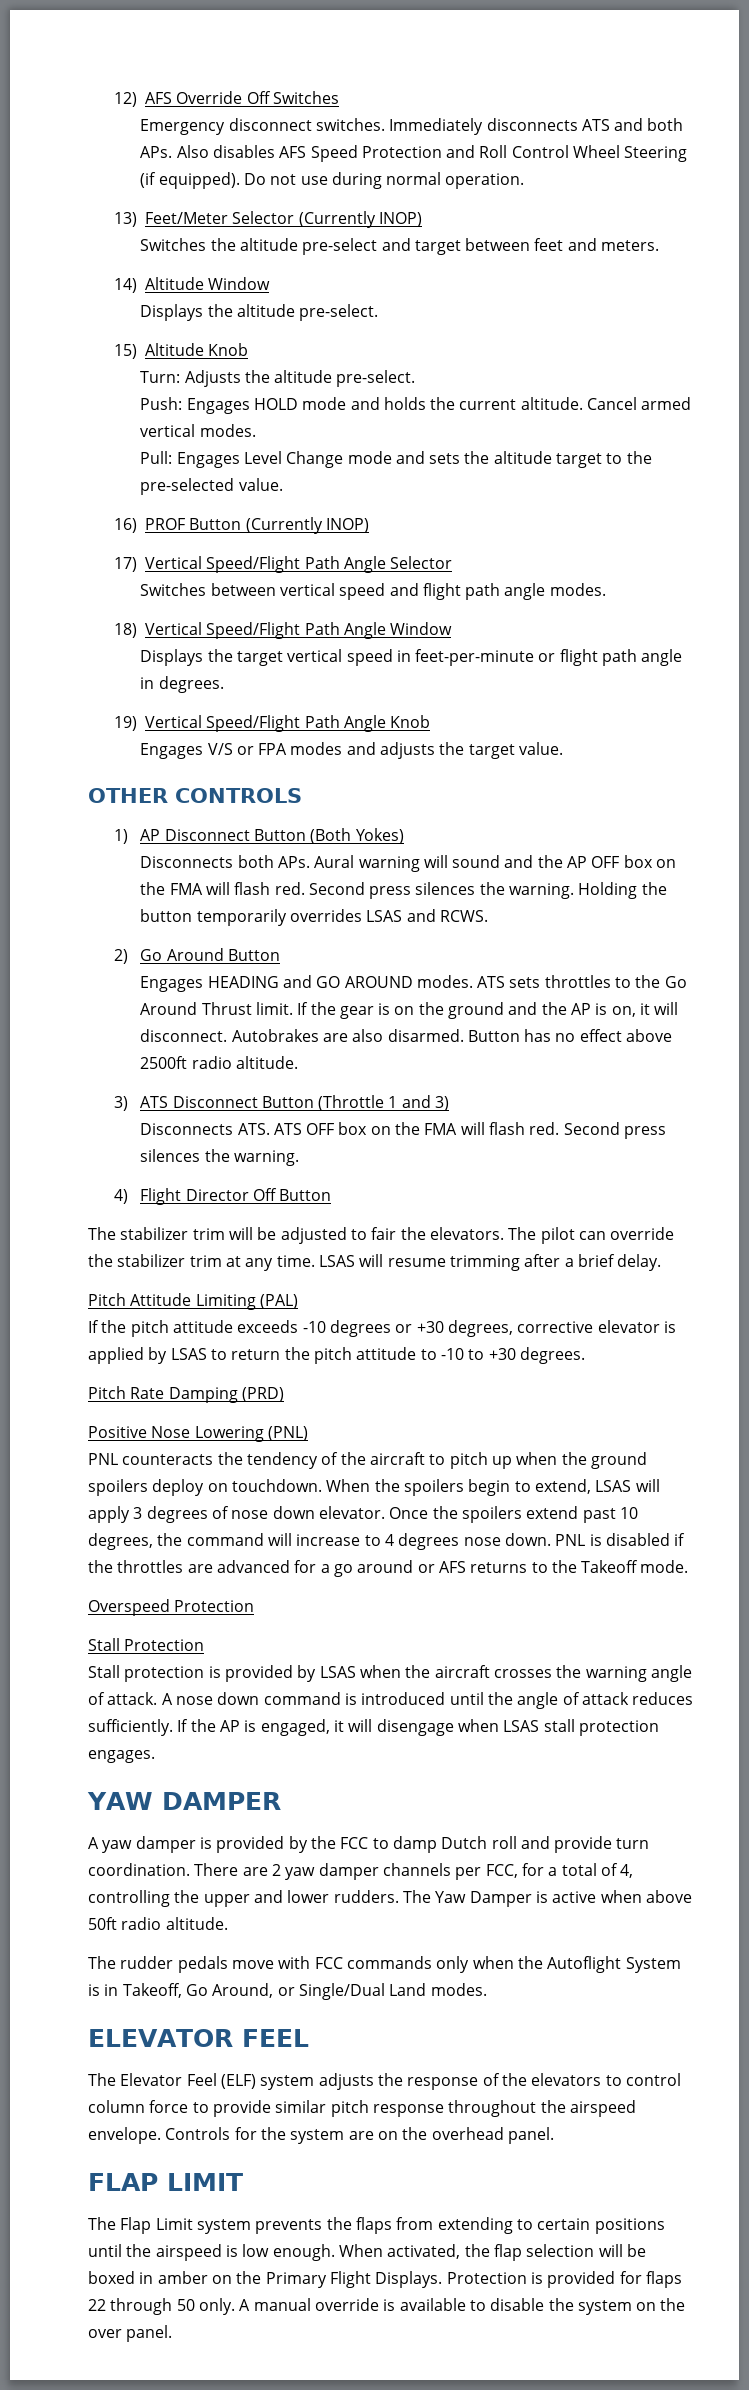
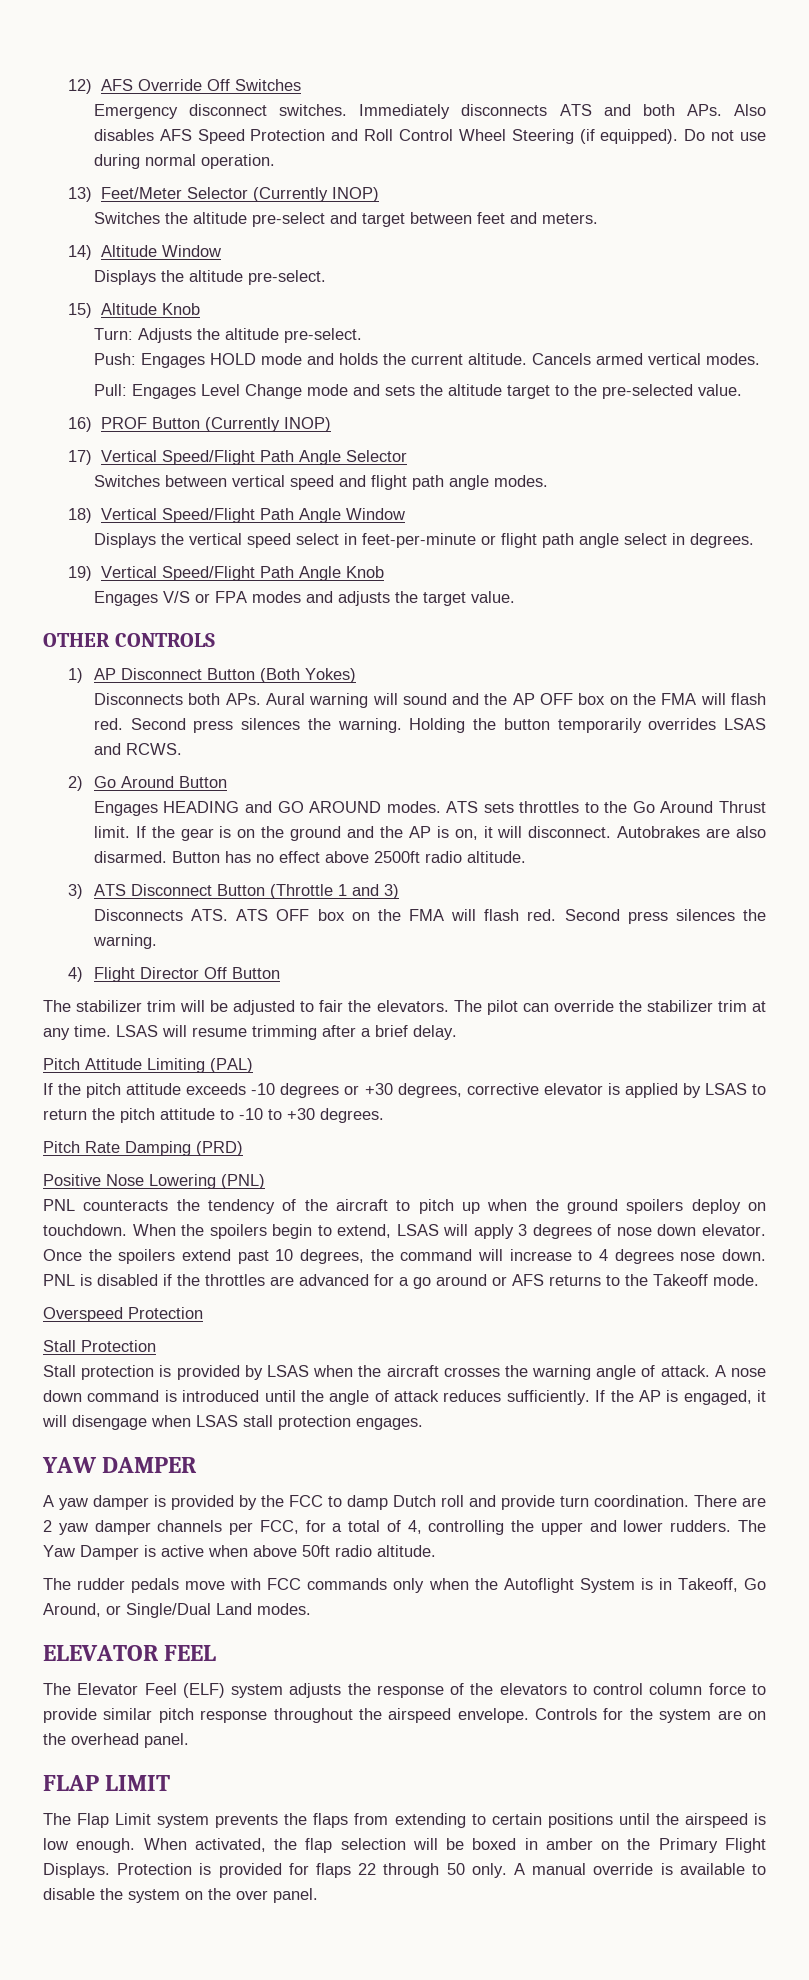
- Cancel armed vertical modes.
+ Cancels armed vertical modes.
- Displays the target vertical speed in feet-per-minute or flight path angle in degrees.
+ Displays the vertical speed select in feet-per-minute or flight path angle select in degrees.

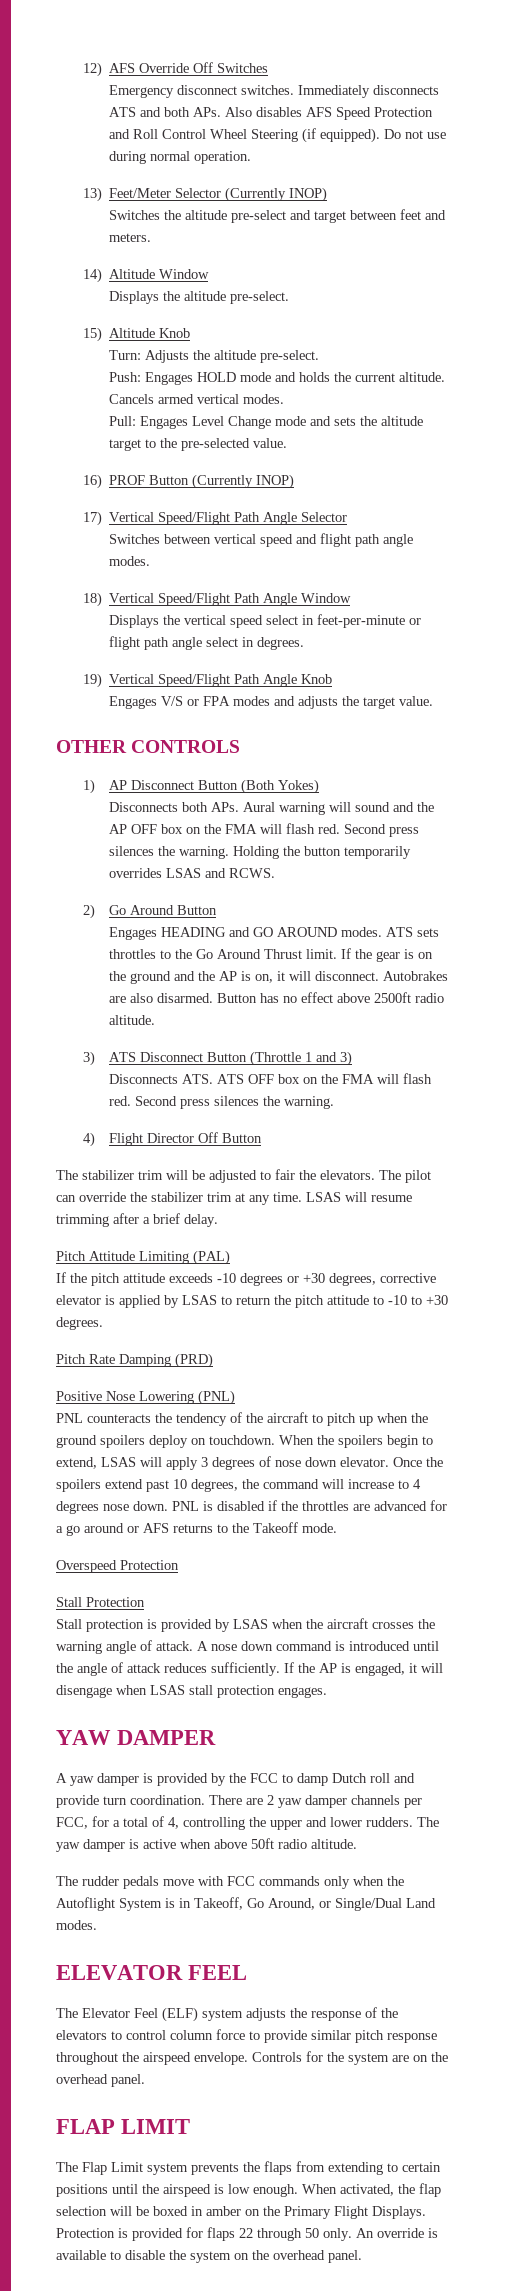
- The Yaw Damper is active when above 50ft radio altitude.
+ The yaw damper is active when above 50ft radio altitude.
- A manual override is available to disable the system on the over panel.
+ An override is available to disable the system on the overhead panel.

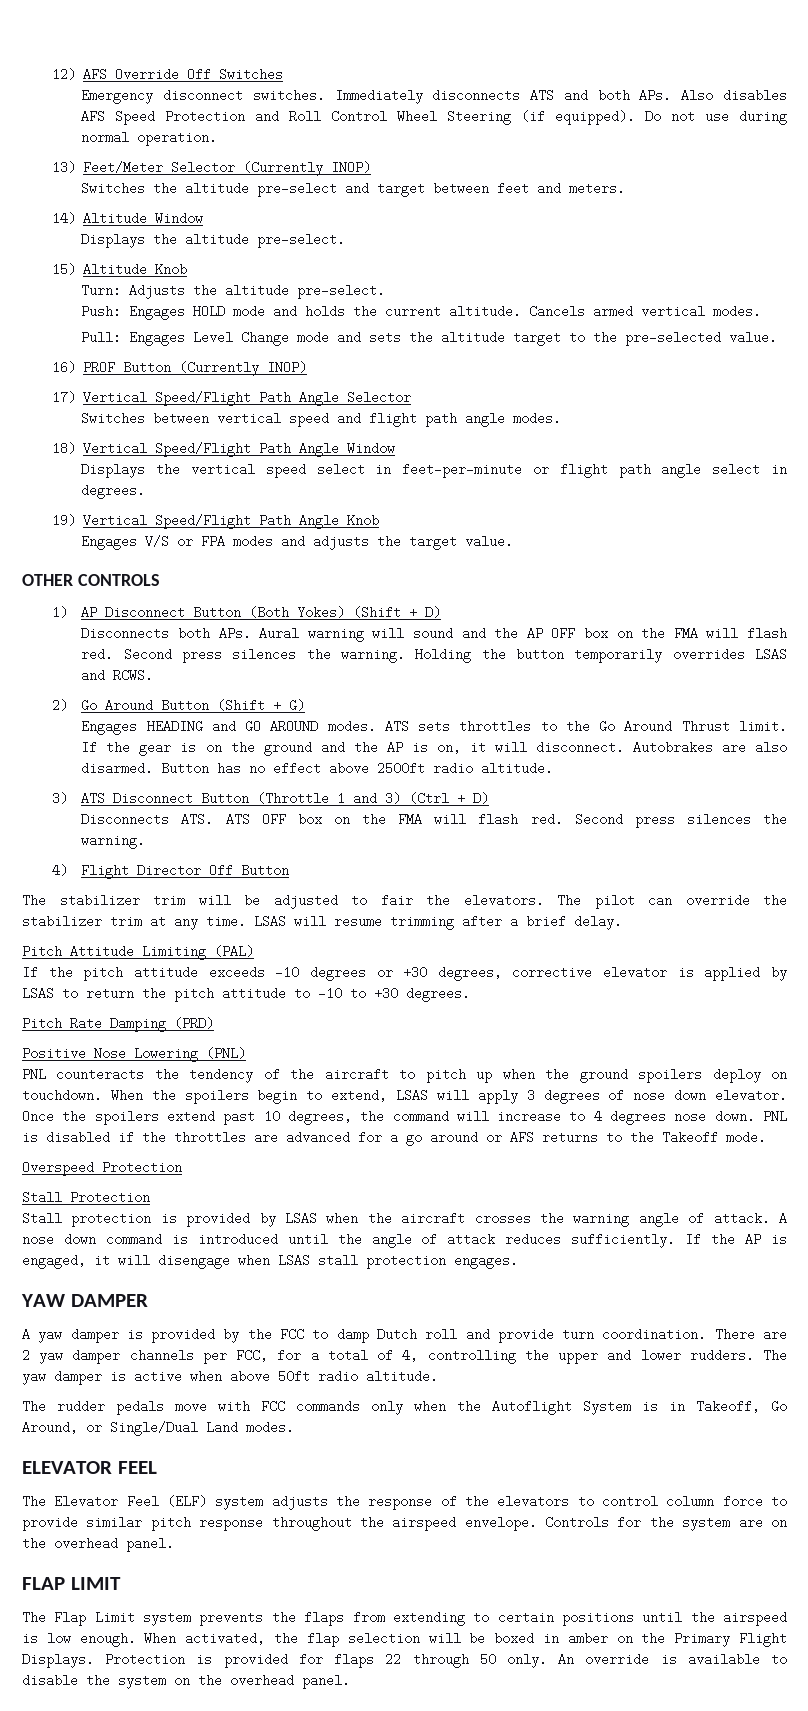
- 1) AP Disconnect Button (Both Yokes)
+ 1) AP Disconnect Button (Both Yokes) (Shift + D)
- 2) Go Around Button
+ 2) Go Around Button (Shift + G)
- 3) ATS Disconnect Button (Throttle 1 and 3)
+ 3) ATS Disconnect Button (Throttle 1 and 3) (Ctrl + D)

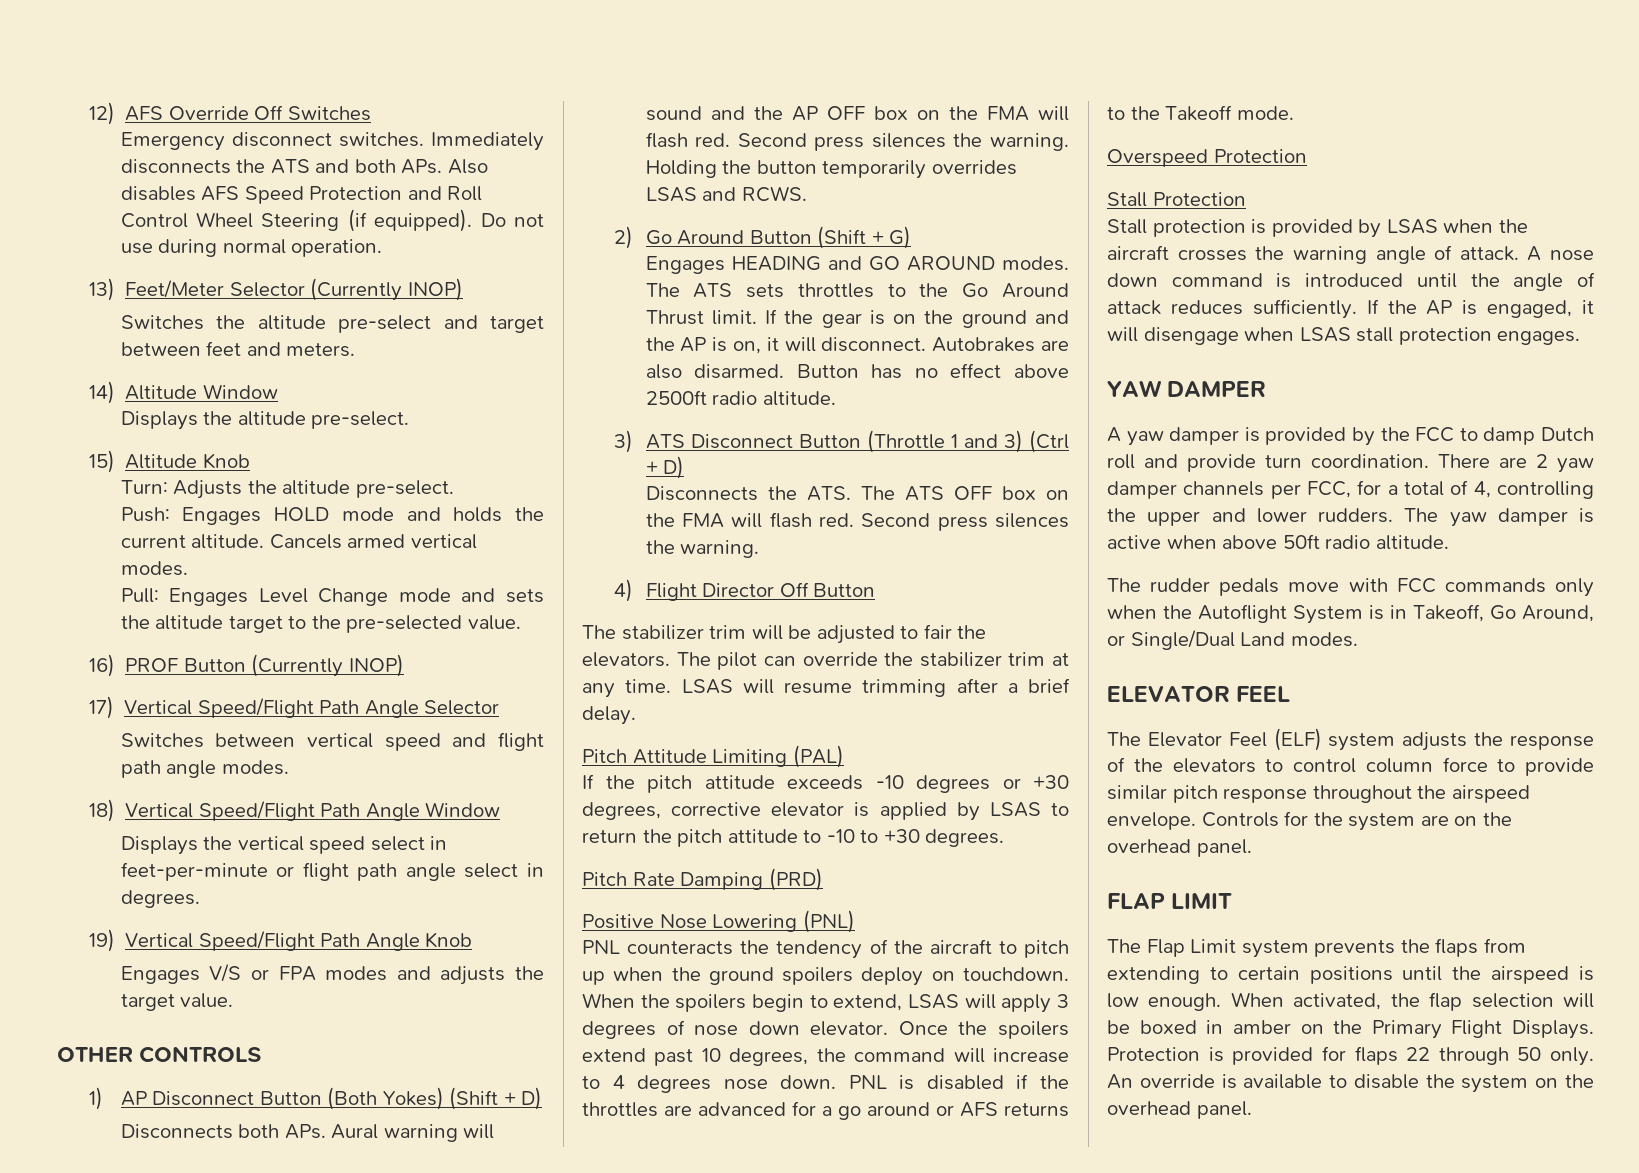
- Immediately disconnects ATS and both APs. Also disables AFS Speed Protection and Roll Control Wheel Steering (if equipped).
+ Immediately disconnects the ATS and both APs. Also disables AFS Speed Protection and Roll Control Wheel Steering (if equipped).
- ATS sets throttles to the Go Around Thrust limit.
+ The ATS sets throttles to the Go Around Thrust limit.
- Disconnects ATS. ATS OFF box on the FMA will flash red.
+ Disconnects the ATS. The ATS OFF box on the FMA will flash red.

